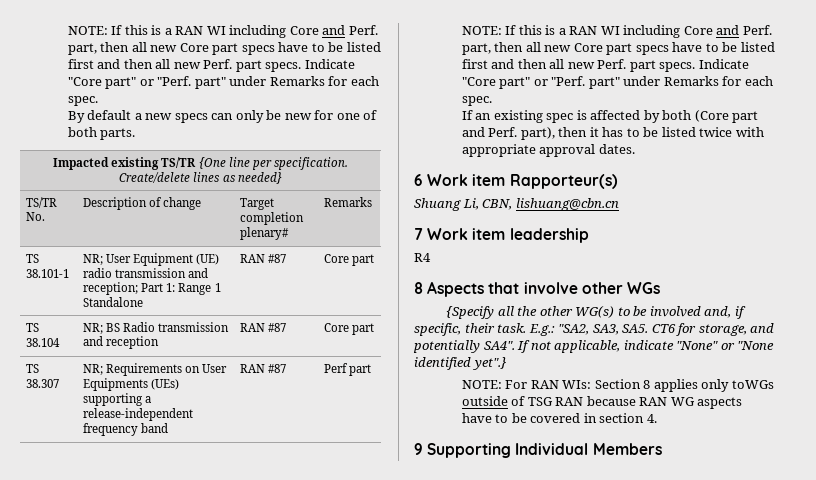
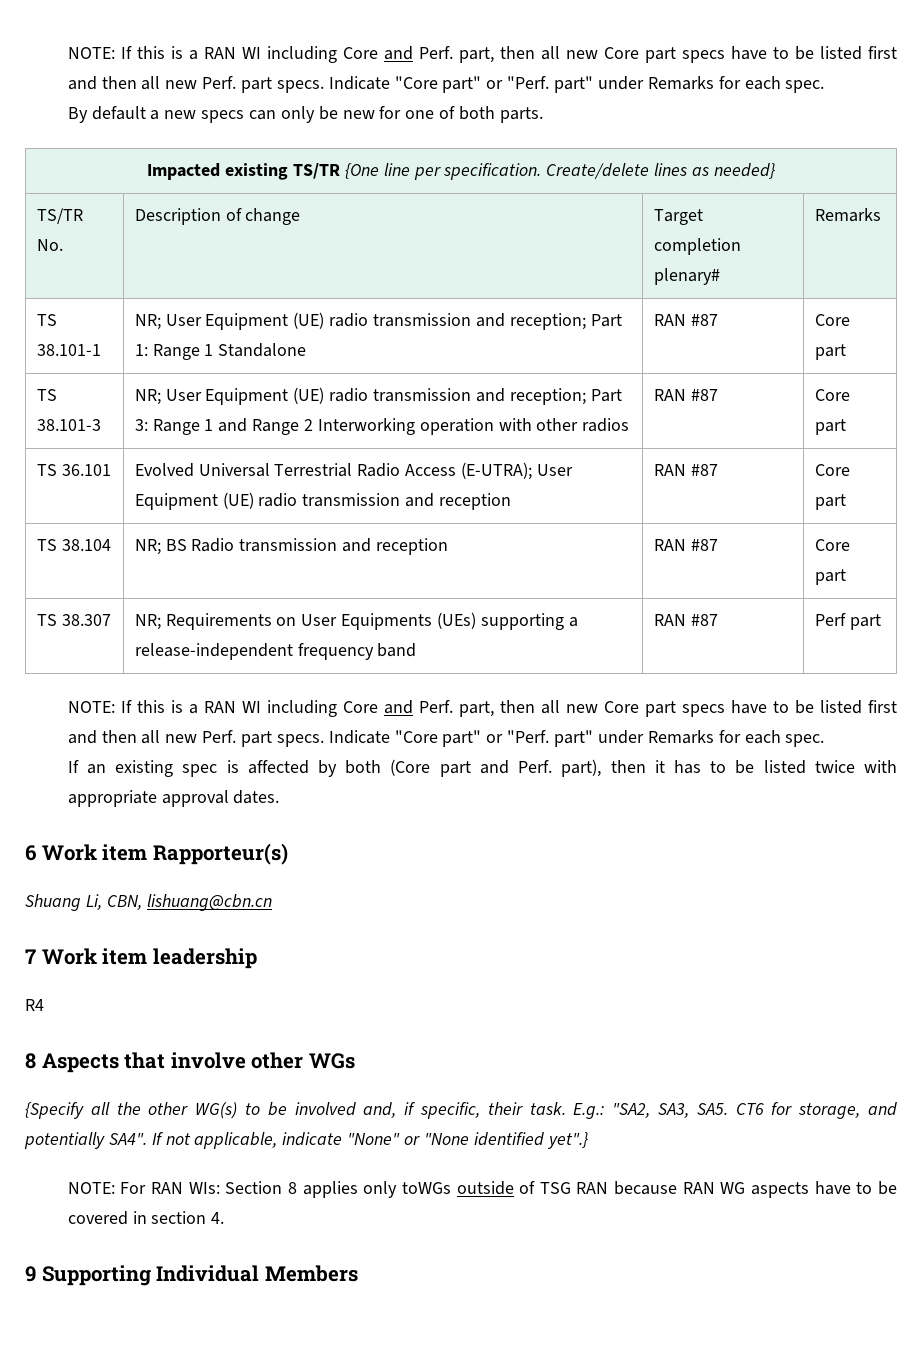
+ TS 38.101-3 | NR; User Equipment (UE) radio transmission and reception; Part 3: Range 1 and Range 2 Interworking operation with other radios | RAN #87 | Core part
+ TS 36.101 | Evolved Universal Terrestrial Radio Access (E-UTRA); User Equipment (UE) radio transmission and reception | RAN #87 | Core part

